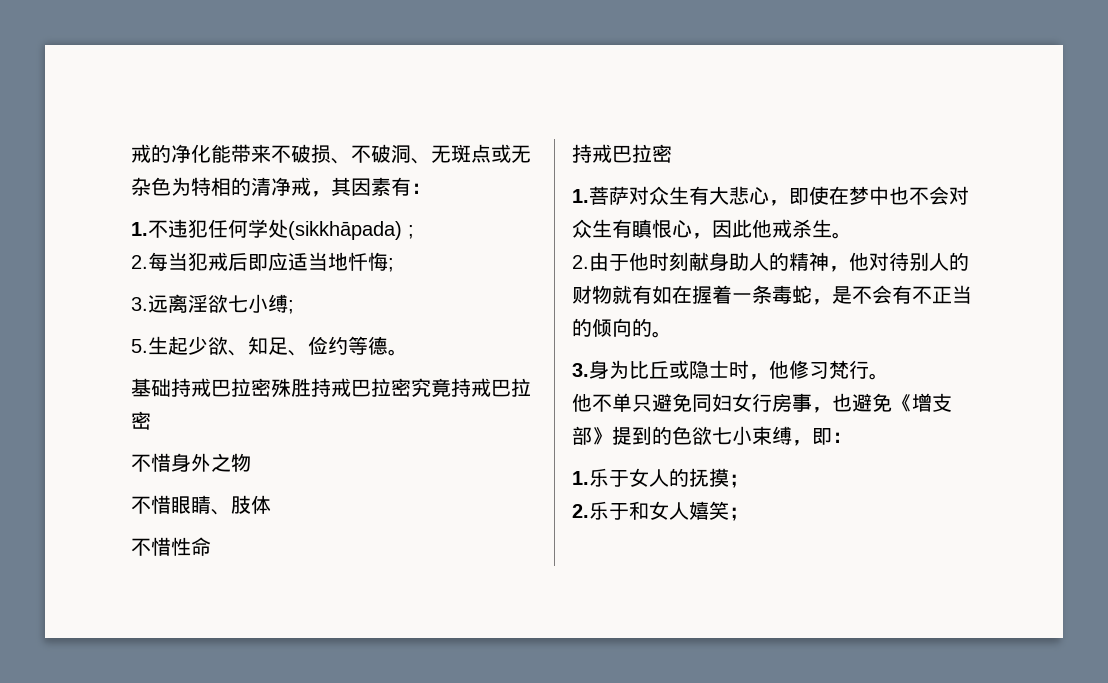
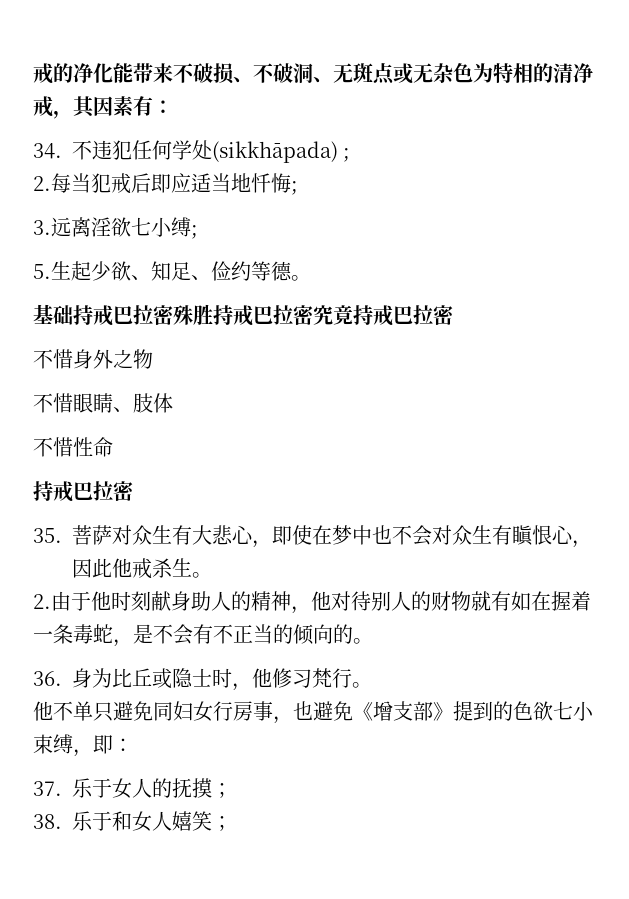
- 1.不违犯任何学处(sikkhāpada) ;
+ 34.不违犯任何学处(sikkhāpada) ;
- 1.菩萨对众生有大悲心，即使在梦中也不会对众生有瞋恨心，因此他戒杀生。
+ 35.菩萨对众生有大悲心，即使在梦中也不会对众生有瞋恨心，因此他戒杀生。
- 3.身为比丘或隐士时，他修习梵行。
+ 36.身为比丘或隐士时，他修习梵行。
- 1.乐于女人的抚摸；
+ 37.乐于女人的抚摸；
- 2.乐于和女人嬉笑；
+ 38.乐于和女人嬉笑；

